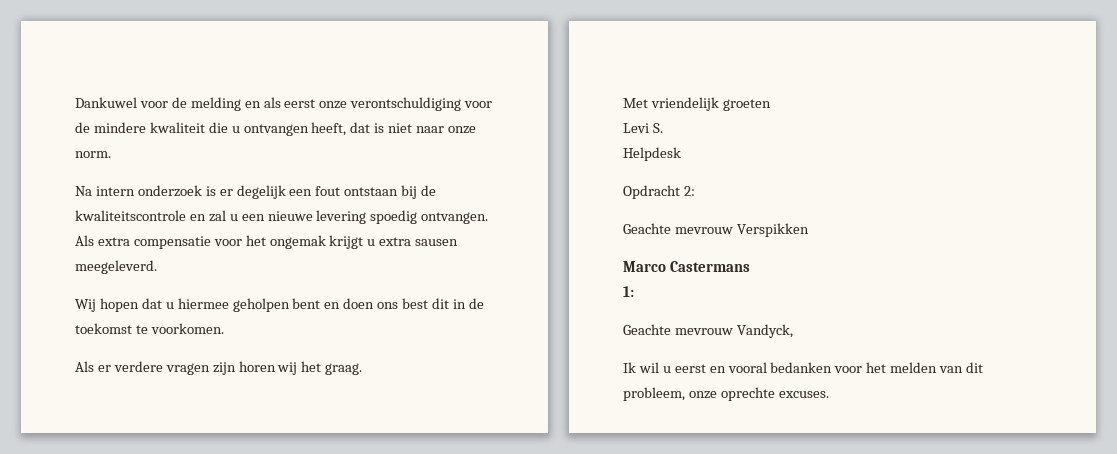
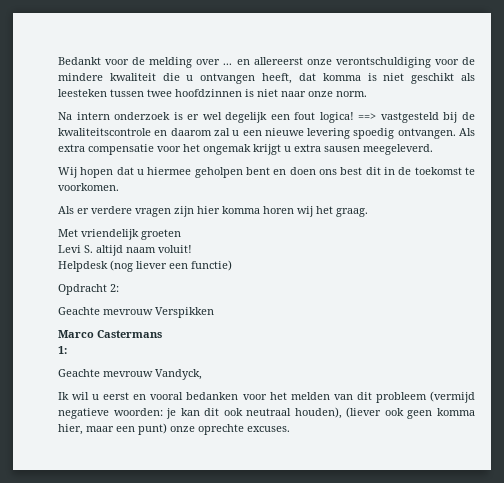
- Dankuwel voor de melding en als eerst onze verontschuldiging voor de mindere kwaliteit die u ontvangen heeft, dat is niet naar onze norm.
+ Bedankt voor de melding over ... en allereerst onze verontschuldiging voor de mindere kwaliteit die u ontvangen heeft, dat komma is niet geschikt als leesteken tussen twee hoofdzinnen is niet naar onze norm.
- Na intern onderzoek is er degelijk een fout ontstaan bij de kwaliteitscontrole en zal u een nieuwe levering spoedig ontvangen.
+ Na intern onderzoek is er wel degelijk een fout logica! ==> vastgesteld bij de kwaliteitscontrole en daarom zal u een nieuwe levering spoedig ontvangen.
- Als er verdere vragen zijn horen wij het graag.
+ Als er verdere vragen zijn hier komma horen wij het graag.
- Levi S.
- Helpdesk
+ Levi S. altijd naam voluit!
+ Helpdesk (nog liever een functie)
- Ik wil u eerst en vooral bedanken voor het melden van dit probleem, onze oprechte excuses.
+ Ik wil u eerst en vooral bedanken voor het melden van dit probleem (vermijd negatieve woorden: je kan dit ook neutraal houden), (liever ook geen komma hier, maar een punt) onze oprechte excuses.

